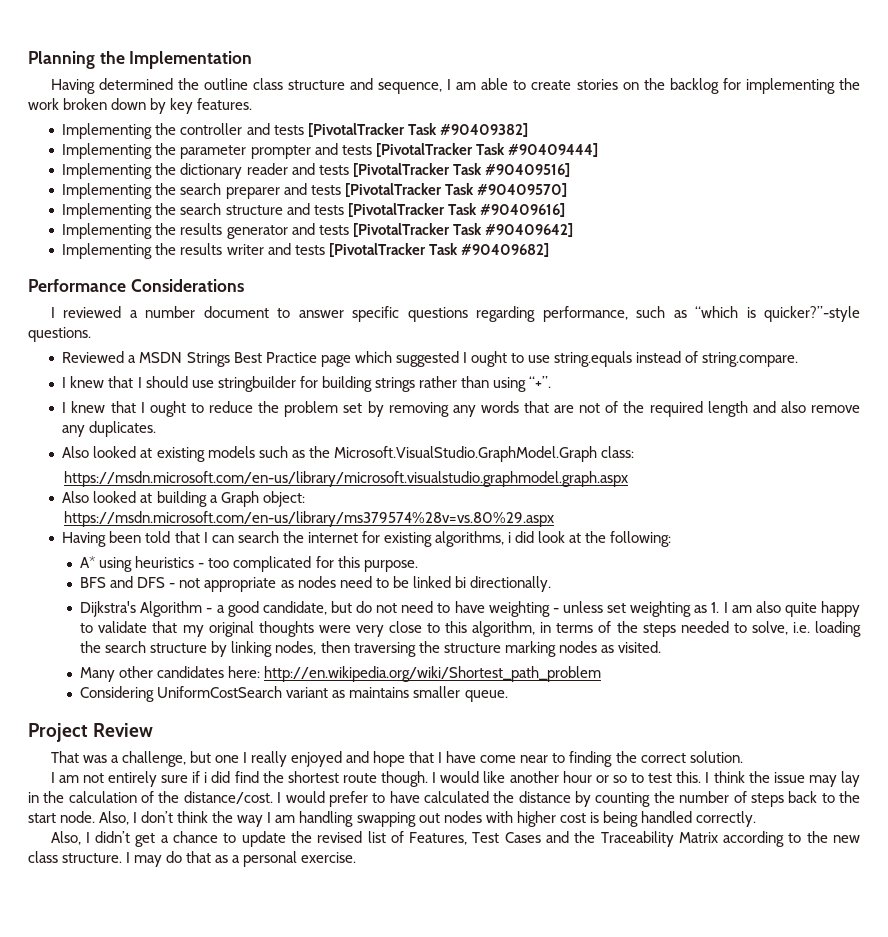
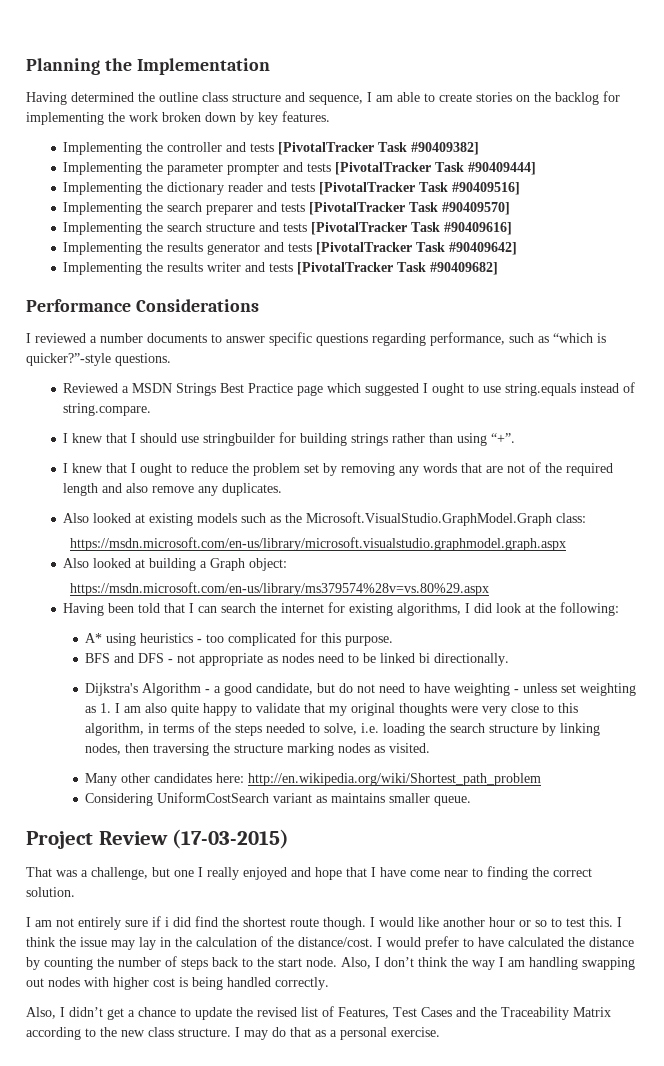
- I reviewed a number document to answer specific questions regarding performance, such as “which is quicker?”-style questions.
+ I reviewed a number documents to answer specific questions regarding performance, such as “which is quicker?”-style questions.
- Having been told that I can search the internet for existing algorithms, i did look at the following:
+ Having been told that I can search the internet for existing algorithms, I did look at the following:
- Project Review
+ Project Review (17-03-2015)

